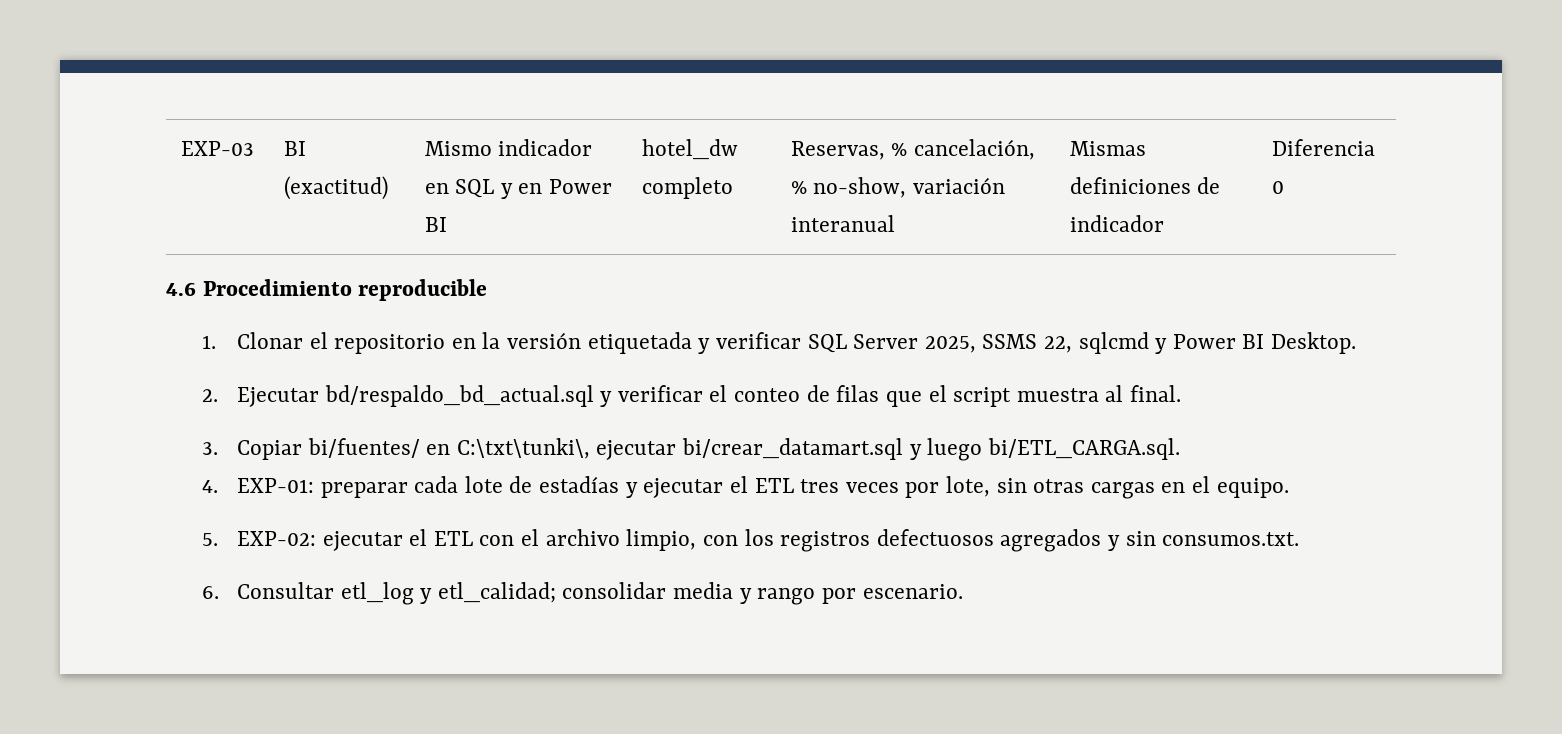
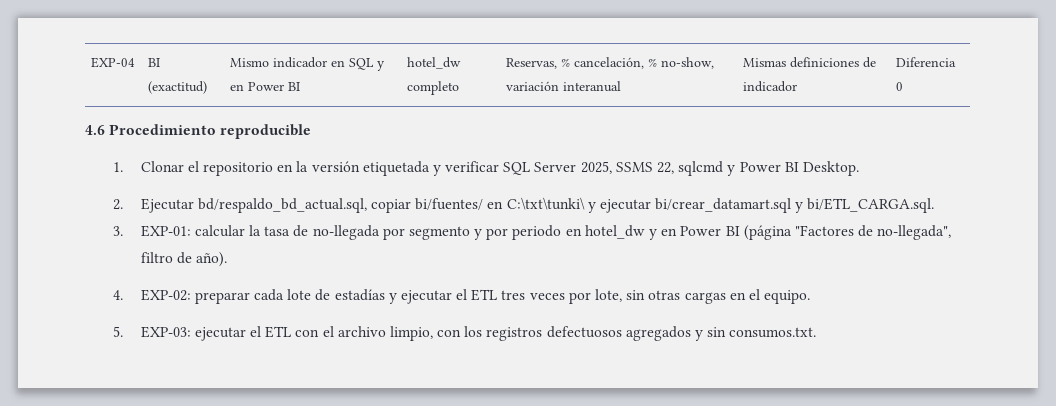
- EXP-03 | BI (exactitud) | Mismo indicador en SQL y en Power BI | hotel_dw completo | Reservas, % cancelación, % no-show, variación interanual | Mismas definiciones de indicador | Diferencia 0
+ EXP-04 | BI (exactitud) | Mismo indicador en SQL y en Power BI | hotel_dw completo | Reservas, % cancelación, % no-show, variación interanual | Mismas definiciones de indicador | Diferencia 0
- 2. Ejecutar bd/respaldo_bd_actual.sql y verificar el conteo de filas que el script muestra al final.
- 3. Copiar bi/fuentes/ en C:\txt\tunki\, ejecutar bi/crear_datamart.sql y luego bi/ETL_CARGA.sql.
+ 2. Ejecutar bd/respaldo_bd_actual.sql, copiar bi/fuentes/ en C:\txt\tunki\ y ejecutar bi/crear_datamart.sql y bi/ETL_CARGA.sql.
- 4. EXP-01: preparar cada lote de estadías y ejecutar el ETL tres veces por lote, sin otras cargas en el equipo.
+ 3. EXP-01: calcular la tasa de no-llegada por segmento y por periodo en hotel_dw y en Power BI (página "Factores de no-llegada", filtro de año).
+ 4. EXP-02: preparar cada lote de estadías y ejecutar el ETL tres veces por lote, sin otras cargas en el equipo.
- 5. EXP-02: ejecutar el ETL con el archivo limpio, con los registros defectuosos agregados y sin consumos.txt.
+ 5. EXP-03: ejecutar el ETL con el archivo limpio, con los registros defectuosos agregados y sin consumos.txt.
- 6. Consultar etl_log y etl_calidad; consolidar media y rango por escenario.

